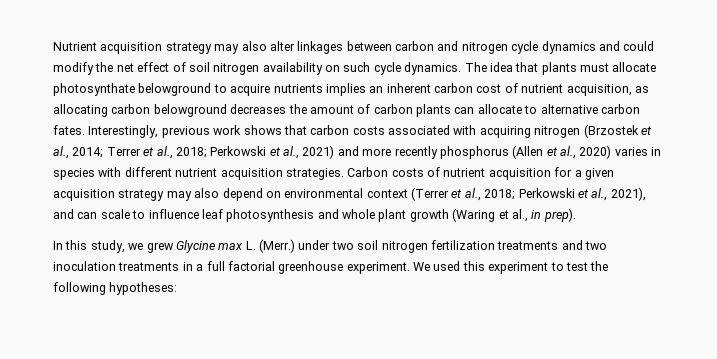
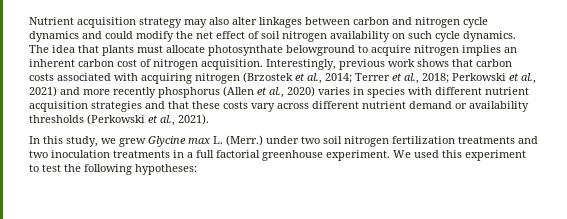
- The idea that plants must allocate photosynthate belowground to acquire nutrients implies an inherent carbon cost of nutrient acquisition, as allocating carbon belowground decreases the amount of carbon plants can allocate to alternative carbon fates.
+ The idea that plants must allocate photosynthate belowground to acquire nitrogen implies an inherent carbon cost of nitrogen acquisition.
- Interestingly, previous work shows that carbon costs associated with acquiring nitrogen (Brzostek et al., 2014; Terrer et al., 2018; Perkowski et al., 2021) and more recently phosphorus (Allen et al., 2020) varies in species with different nutrient acquisition strategies. Carbon costs of nutrient acquisition for a given acquisition strategy may also depend on environmental context (Terrer et al., 2018; Perkowski et al., 2021), and can scale to influence leaf photosynthesis and whole plant growth (Waring et al., in prep).
+ Interestingly, previous work shows that carbon costs associated with acquiring nitrogen (Brzostek et al., 2014; Terrer et al., 2018; Perkowski et al., 2021) and more recently phosphorus (Allen et al., 2020) varies in species with different nutrient acquisition strategies and that these costs vary across different nutrient demand or availability thresholds (Perkowski et al., 2021).

